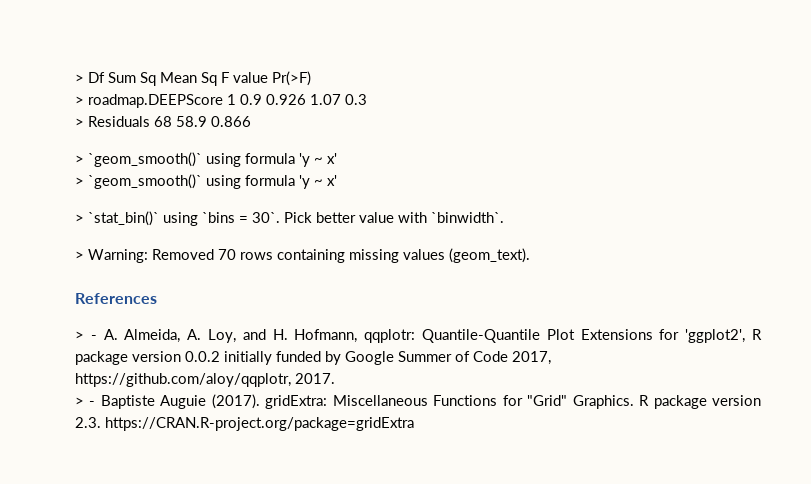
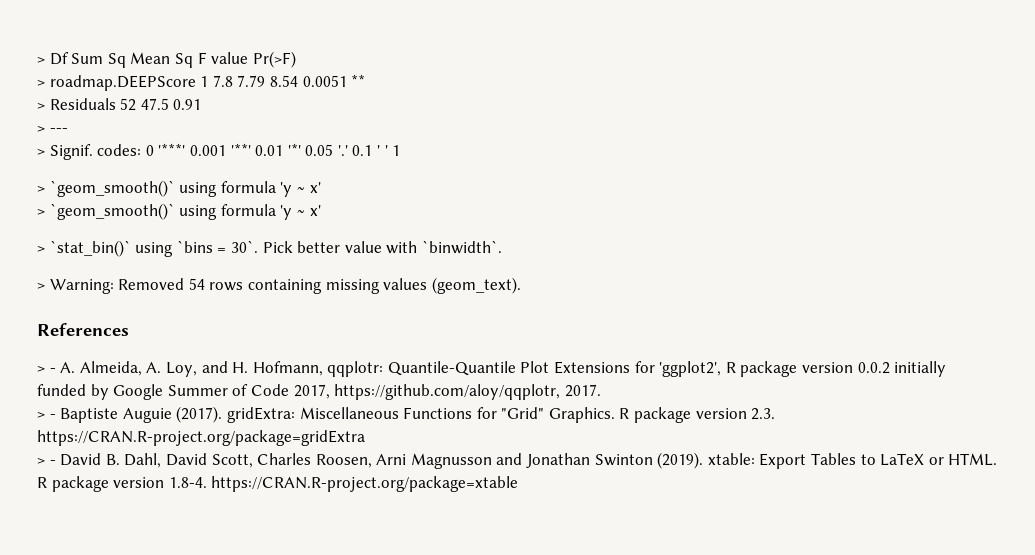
- > roadmap.DEEPScore 1 0.9 0.926 1.07 0.3
- > Residuals 68 58.9 0.866
+ > roadmap.DEEPScore 1 7.8 7.79 8.54 0.0051 **
+ > Residuals 52 47.5 0.91
+ > ---
+ > Signif. codes: 0 '***' 0.001 '**' 0.01 '*' 0.05 '.' 0.1 ' ' 1
- > Warning: Removed 70 rows containing missing values (geom_text).
+ > Warning: Removed 54 rows containing missing values (geom_text).
+ > - David B. Dahl, David Scott, Charles Roosen, Arni Magnusson and Jonathan Swinton (2019). xtable: Export Tables to LaTeX or HTML. R package version 1.8-4. https://CRAN.R-project.org/package=xtable

